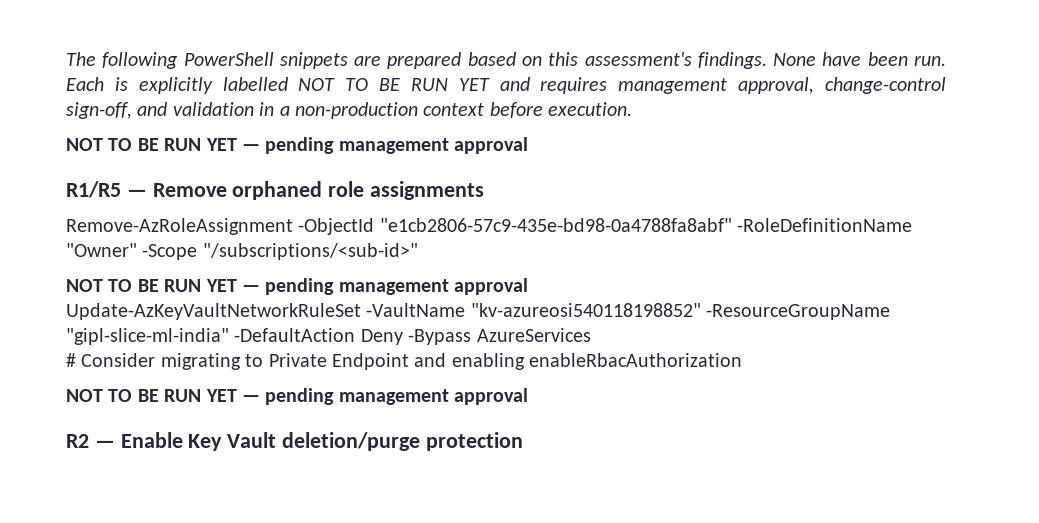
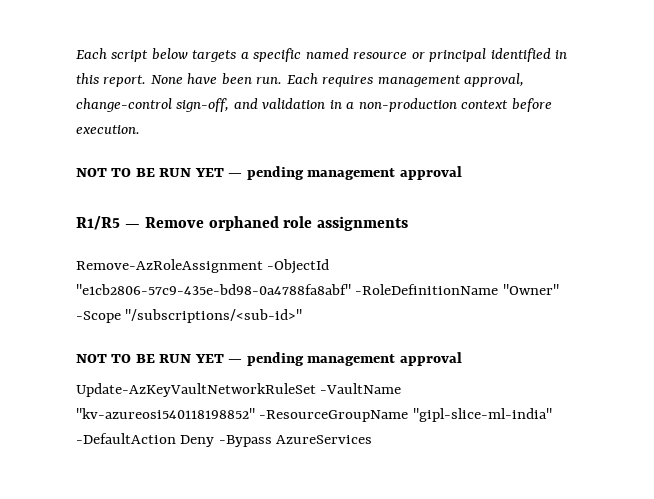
- The following PowerShell snippets are prepared based on this assessment's findings.
+ Each script below targets a specific named resource or principal identified in this report.
- Each is explicitly labelled NOT TO BE RUN YET and requires management approval, change-control sign-off, and validation in a non-production context before execution.
+ Each requires management approval, change-control sign-off, and validation in a non-production context before execution.
- # Consider migrating to Private Endpoint and enabling enableRbacAuthorization
- NOT TO BE RUN YET — pending management approval
- R2 — Enable Key Vault deletion/purge protection

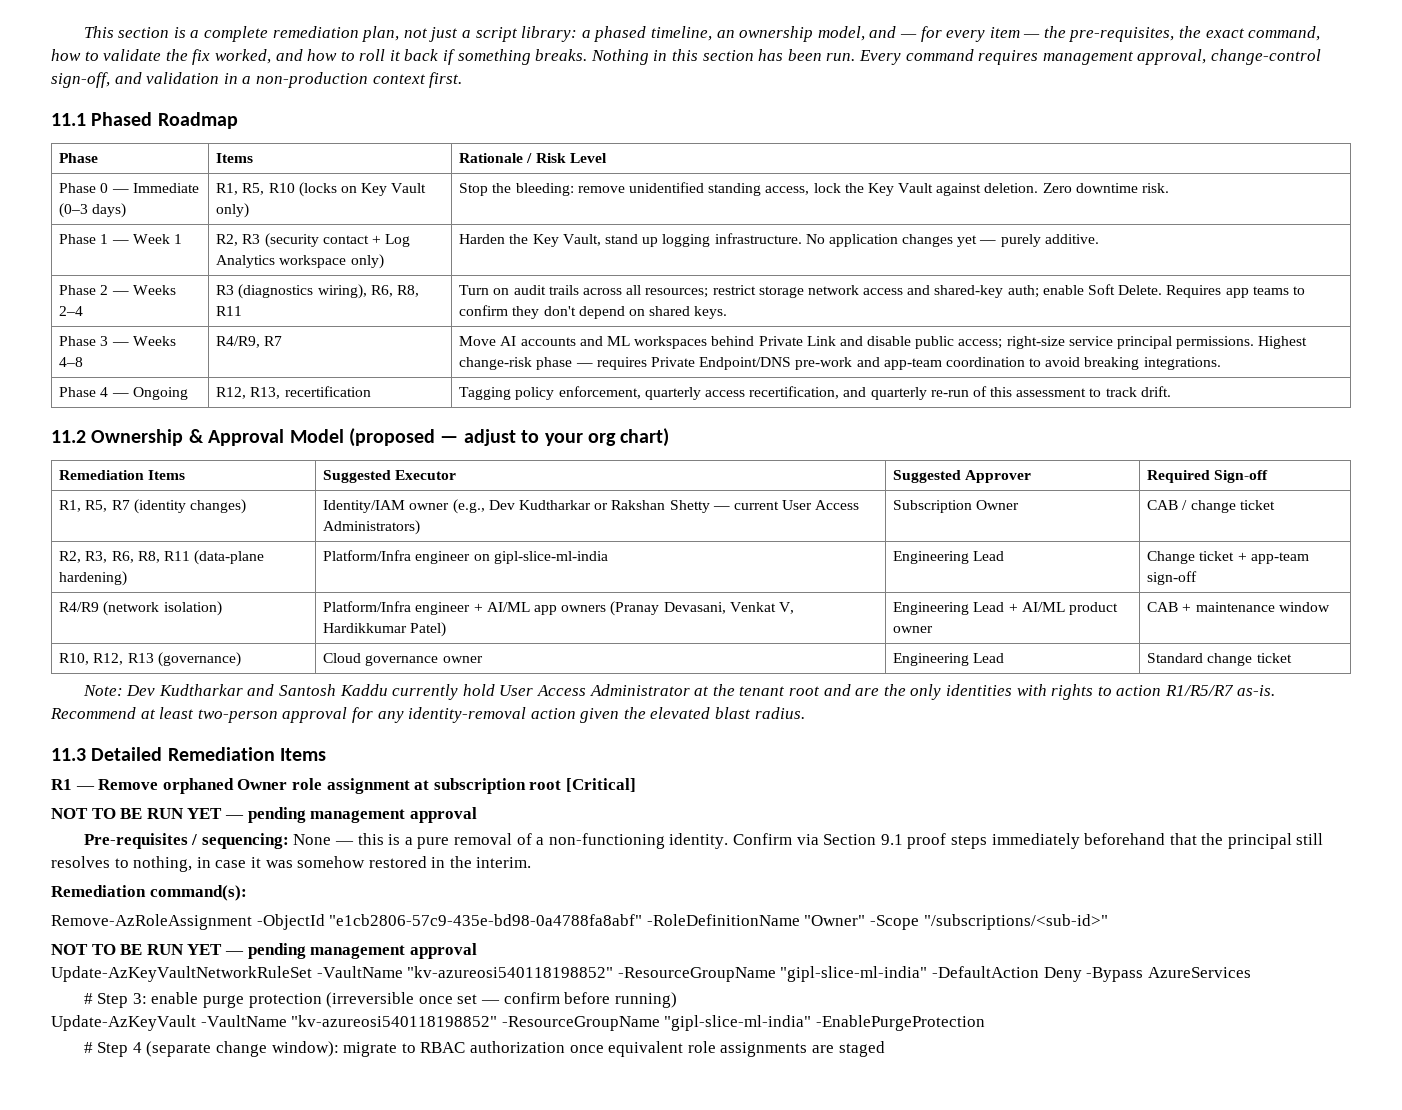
- Each script below targets a specific named resource or principal identified in this report. None have been run. Each requires management approval, change-control sign-off, and validation in a non-production context before execution.
+ This section is a complete remediation plan, not just a script library: a phased timeline, an ownership model, and — for every item — the pre-requisites, the exact command, how to validate the fix worked, and how to roll it back if something breaks. Nothing in this section has been run. Every command requires management approval, change-control sign-off, and validation in a non-production context first.
+ 11.1 Phased Roadmap
+ Phase | Items | Rationale / Risk Level
+ Phase 0 — Immediate (0–3 days) | R1, R5, R10 (locks on Key Vault only) | Stop the bleeding: remove unidentified standing access, lock the Key Vault against deletion. Zero downtime risk.
+ Phase 1 — Week 1 | R2, R3 (security contact + Log Analytics workspace only) | Harden the Key Vault, stand up logging infrastructure. No application changes yet — purely additive.
+ Phase 2 — Weeks 2–4 | R3 (diagnostics wiring), R6, R8, R11 | Turn on audit trails across all resources; restrict storage network access and shared-key auth; enable Soft Delete. Requires app teams to confirm they don't depend on shared keys.
+ Phase 3 — Weeks 4–8 | R4/R9, R7 | Move AI accounts and ML workspaces behind Private Link and disable public access; right-size service principal permissions. Highest change-risk phase — requires Private Endpoint/DNS pre-work and app-team coordination to avoid breaking integrations.
+ Phase 4 — Ongoing | R12, R13, recertification | Tagging policy enforcement, quarterly access recertification, and quarterly re-run of this assessment to track drift.
+ 11.2 Ownership & Approval Model (proposed — adjust to your org chart)
+ Remediation Items | Suggested Executor | Suggested Approver | Required Sign-off
+ R1, R5, R7 (identity changes) | Identity/IAM owner (e.g., Dev Kudtharkar or Rakshan Shetty — current User Access Administrators) | Subscription Owner | CAB / change ticket
+ R2, R3, R6, R8, R11 (data-plane hardening) | Platform/Infra engineer on gipl-slice-ml-india | Engineering Lead | Change ticket + app-team sign-off
+ R4/R9 (network isolation) | Platform/Infra engineer + AI/ML app owners (Pranay Devasani, Venkat V, Hardikkumar Patel) | Engineering Lead + AI/ML product owner | CAB + maintenance window
+ R10, R12, R13 (governance) | Cloud governance owner | Engineering Lead | Standard change ticket
+ Note: Dev Kudtharkar and Santosh Kaddu currently hold User Access Administrator at the tenant root and are the only identities with rights to action R1/R5/R7 as-is. Recommend at least two-person approval for any identity-removal action given the elevated blast radius.
+ 11.3 Detailed Remediation Items
+ R1 — Remove orphaned Owner role assignment at subscription root [Critical]
  NOT TO BE RUN YET — pending management approval
- R1/R5 — Remove orphaned role assignments
+ Pre-requisites / sequencing: None — this is a pure removal of a non-functioning identity. Confirm via Section 9.1 proof steps immediately beforehand that the principal still resolves to nothing, in case it was somehow restored in the interim.
+ Remediation command(s):
+ # Step 3: enable purge protection (irreversible once set — confirm before running)
+ Update-AzKeyVault -VaultName "kv-azureosi540118198852" -ResourceGroupName "gipl-slice-ml-india" -EnablePurgeProtection
+ # Step 4 (separate change window): migrate to RBAC authorization once equivalent role assignments are staged

